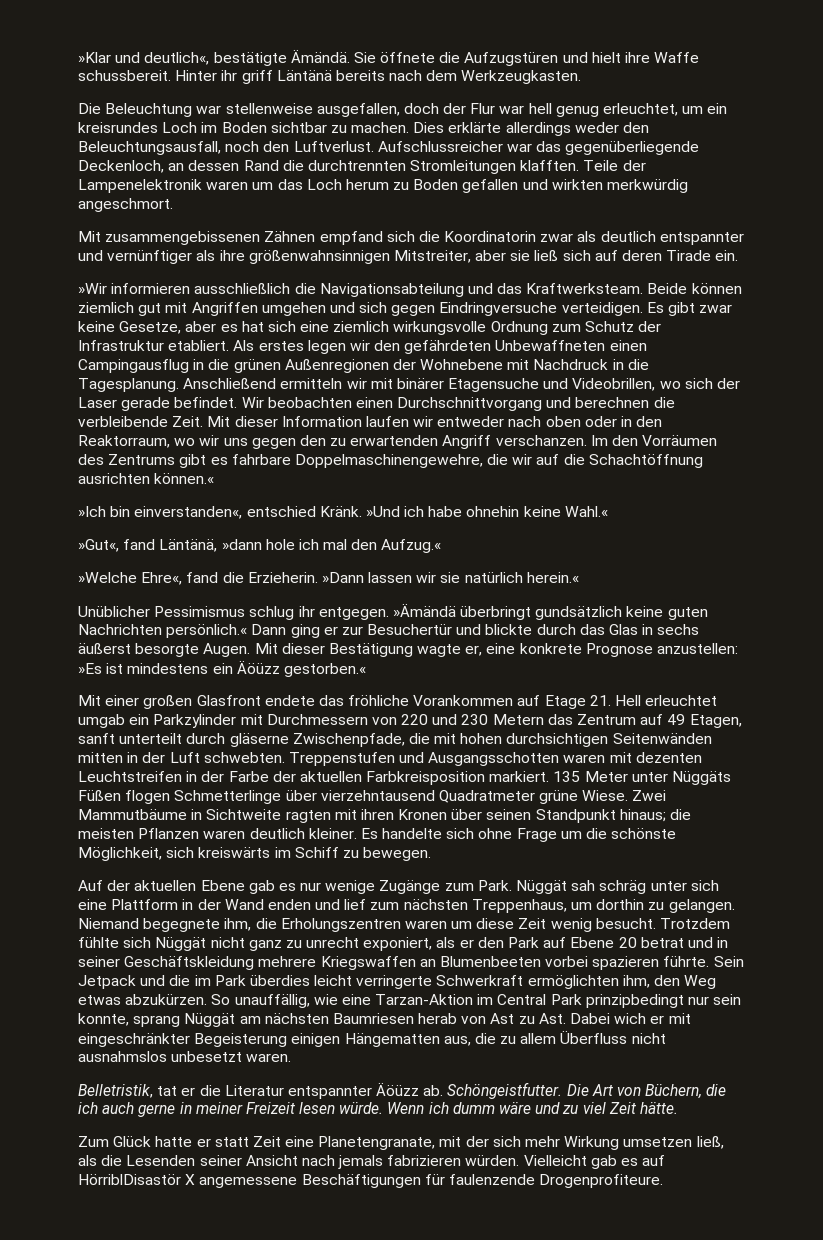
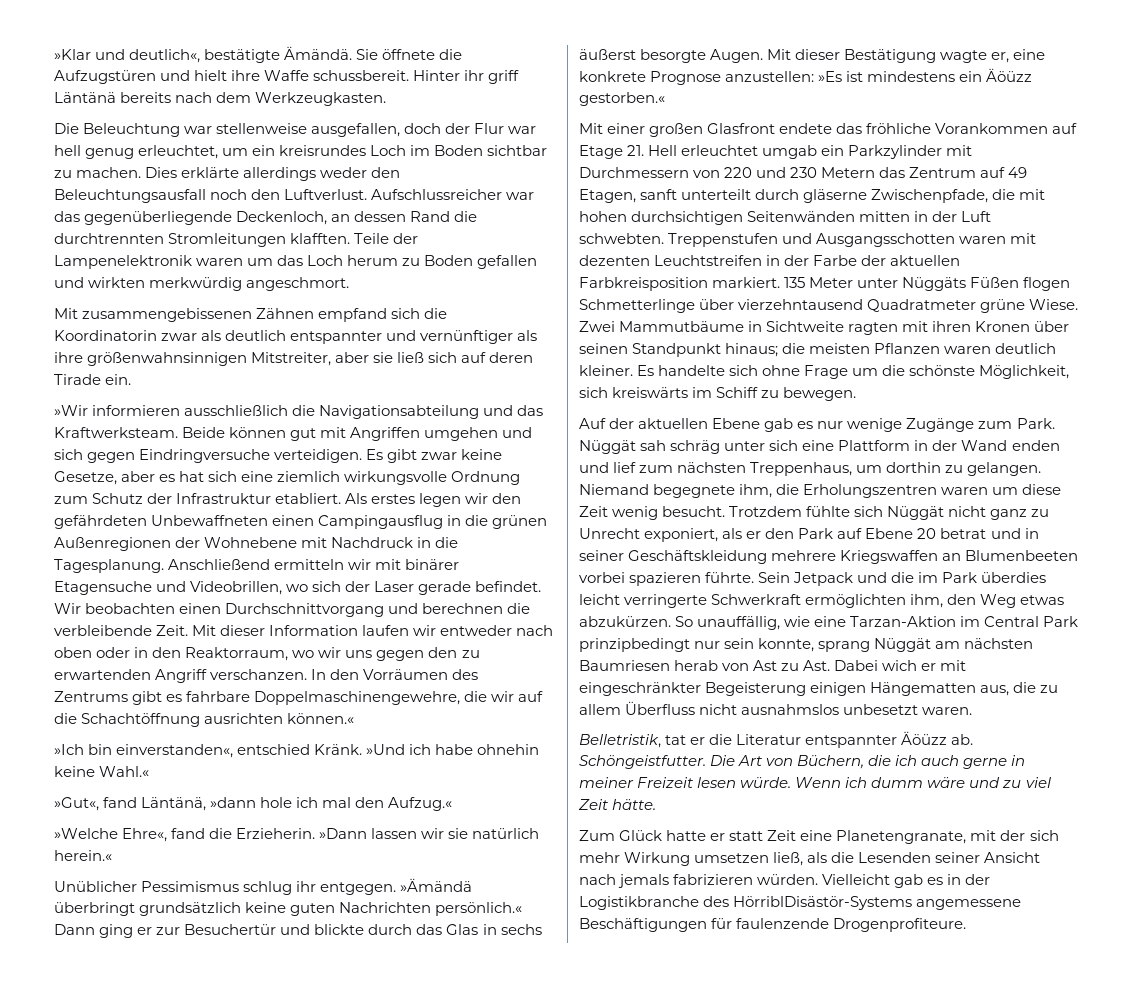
- Dies erklärte allerdings weder den Beleuchtungsausfall, noch den Luftverlust.
+ Dies erklärte allerdings weder den Beleuchtungsausfall noch den Luftverlust.
- Beide können ziemlich gut mit Angriffen umgehen und sich gegen Eindringversuche verteidigen.
+ Beide können gut mit Angriffen umgehen und sich gegen Eindringversuche verteidigen.
- Im den Vorräumen des Zentrums gibt es fahrbare Doppelmaschinengewehre, die wir auf die Schachtöffnung ausrichten können.«
+ In den Vorräumen des Zentrums gibt es fahrbare Doppelmaschinengewehre, die wir auf die Schachtöffnung ausrichten können.«
- Unüblicher Pessimismus schlug ihr entgegen. »Ämändä überbringt gundsätzlich keine guten Nachrichten persönlich.« Dann ging er zur Besuchertür und blickte durch das Glas in sechs äußerst besorgte Augen.
+ Unüblicher Pessimismus schlug ihr entgegen. »Ämändä überbringt grundsätzlich keine guten Nachrichten persönlich.« Dann ging er zur Besuchertür und blickte durch das Glas in sechs äußerst besorgte Augen.
- Trotzdem fühlte sich Nüggät nicht ganz zu unrecht exponiert, als er den Park auf Ebene 20 betrat und in seiner Geschäftskleidung mehrere Kriegswaffen an Blumenbeeten vorbei spazieren führte.
+ Trotzdem fühlte sich Nüggät nicht ganz zu Unrecht exponiert, als er den Park auf Ebene 20 betrat und in seiner Geschäftskleidung mehrere Kriegswaffen an Blumenbeeten vorbei spazieren führte.
- Vielleicht gab es auf HörriblDisastör X angemessene Beschäftigungen für faulenzende Drogenprofiteure.
+ Vielleicht gab es in der Logistikbranche des HörriblDisästör-Systems angemessene Beschäftigungen für faulenzende Drogenprofiteure.

